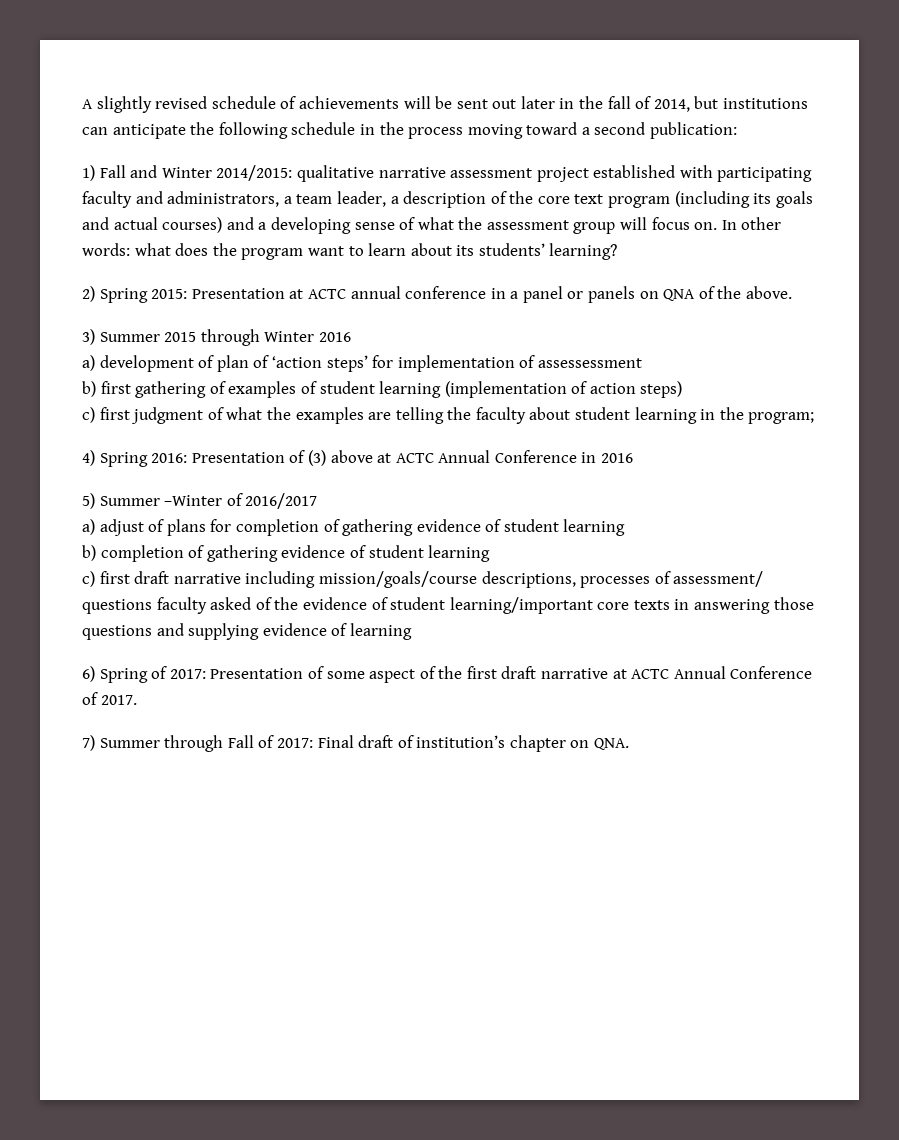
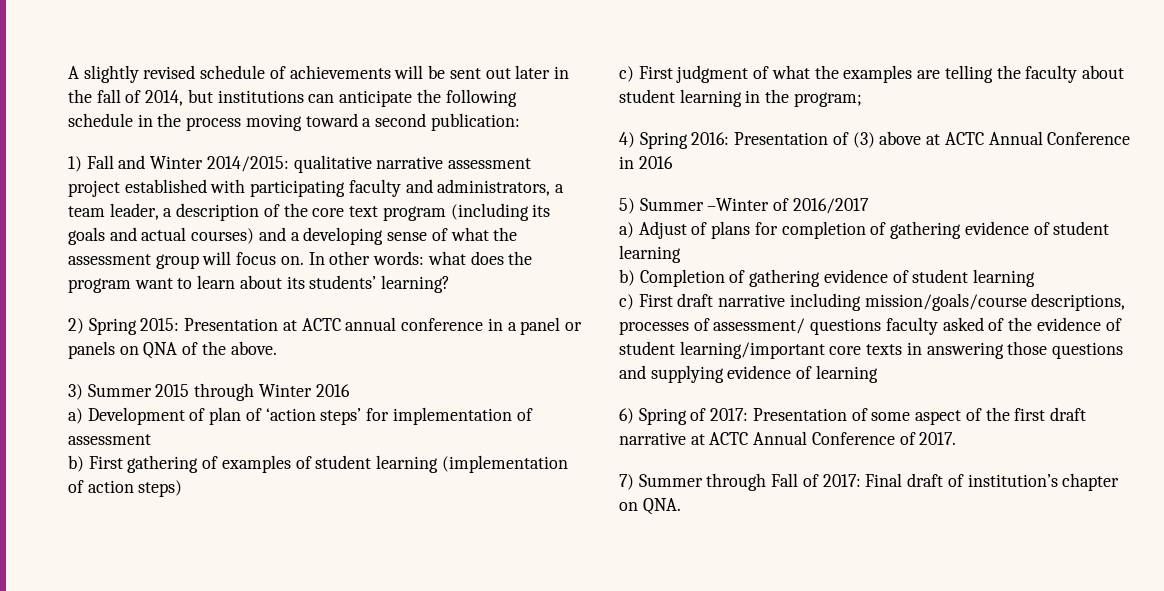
- a) development of plan of ‘action steps’ for implementation of assessessment
- b) first gathering of examples of student learning (implementation of action steps)
+ a) Development of plan of ‘action steps’ for implementation of assessment
+ b) First gathering of examples of student learning (implementation of action steps)
- c) first judgment of what the examples are telling the faculty about student learning in the program;
+ c) First judgment of what the examples are telling the faculty about student learning in the program;
- a) adjust of plans for completion of gathering evidence of student learning
+ a) Adjust of plans for completion of gathering evidence of student learning
- b) completion of gathering evidence of student learning
+ b) Completion of gathering evidence of student learning
- c) first draft narrative including mission/goals/course descriptions, processes of assessment/ questions faculty asked of the evidence of student learning/important core texts in answering those questions and supplying evidence of learning
+ c) First draft narrative including mission/goals/course descriptions, processes of assessment/ questions faculty asked of the evidence of student learning/important core texts in answering those questions and supplying evidence of learning

